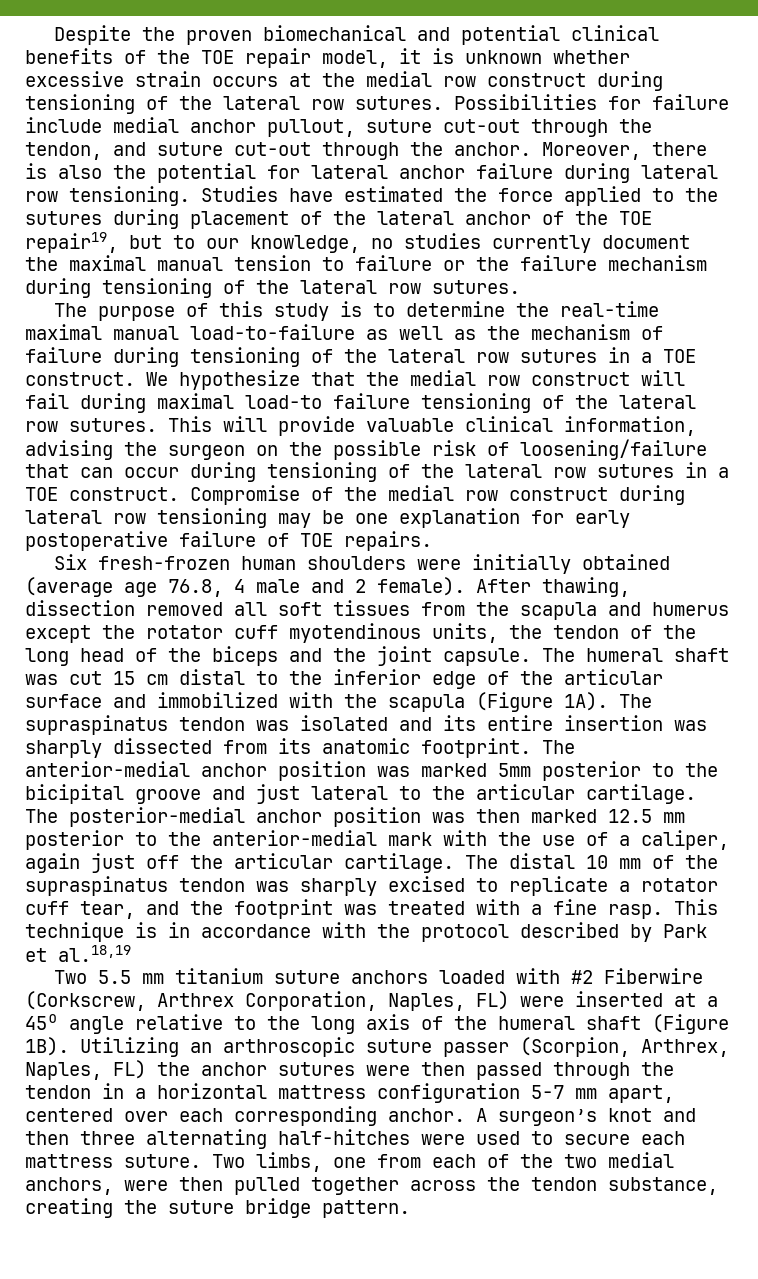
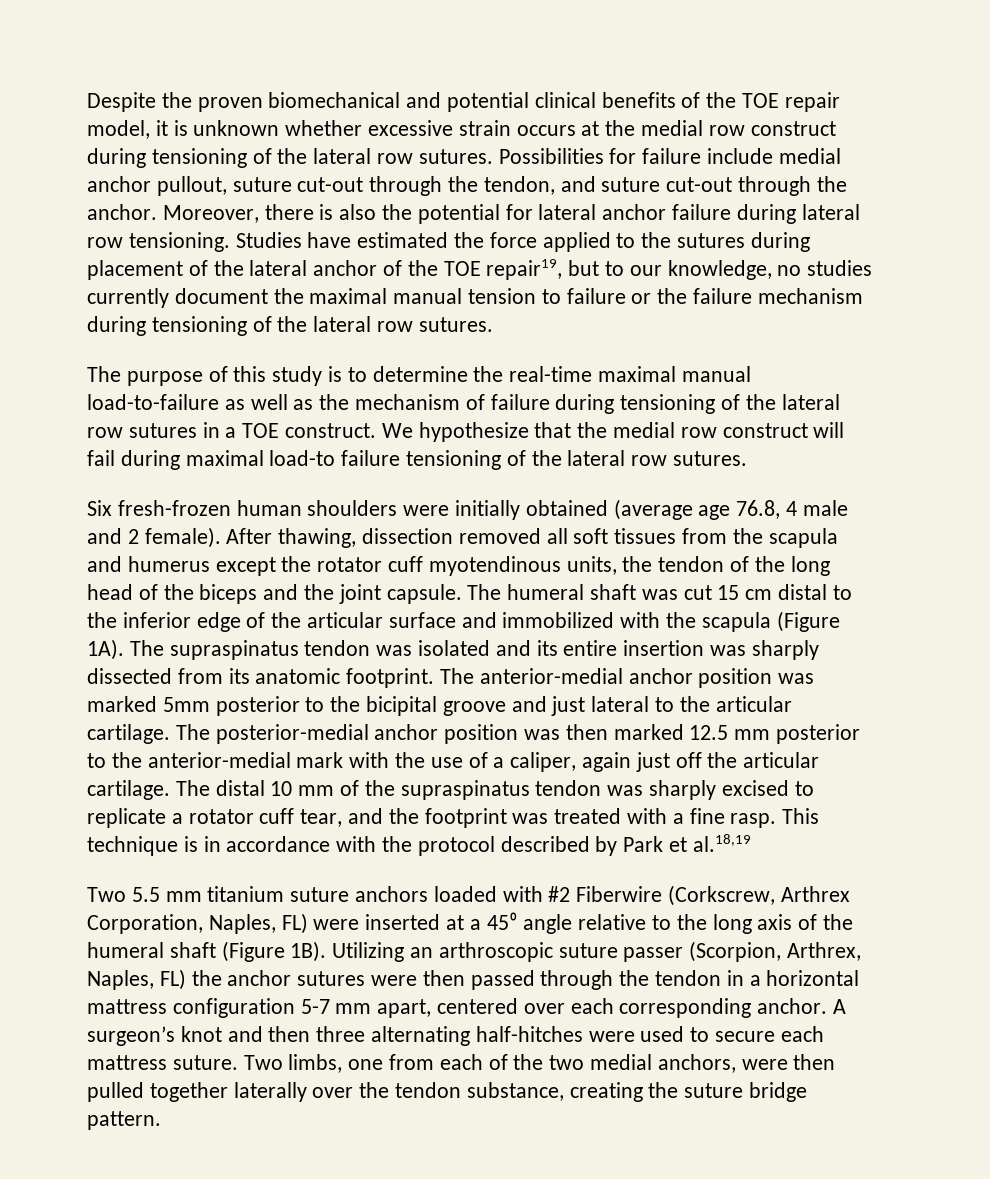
- This will provide valuable clinical information, advising the surgeon on the possible risk of loosening/failure that can occur during tensioning of the lateral row sutures in a TOE construct. Compromise of the medial row construct during lateral row tensioning may be one explanation for early postoperative failure of TOE repairs.
- Two limbs, one from each of the two medial anchors, were then pulled together across the tendon substance, creating the suture bridge pattern.
+ Two limbs, one from each of the two medial anchors, were then pulled together laterally over the tendon substance, creating the suture bridge pattern.

